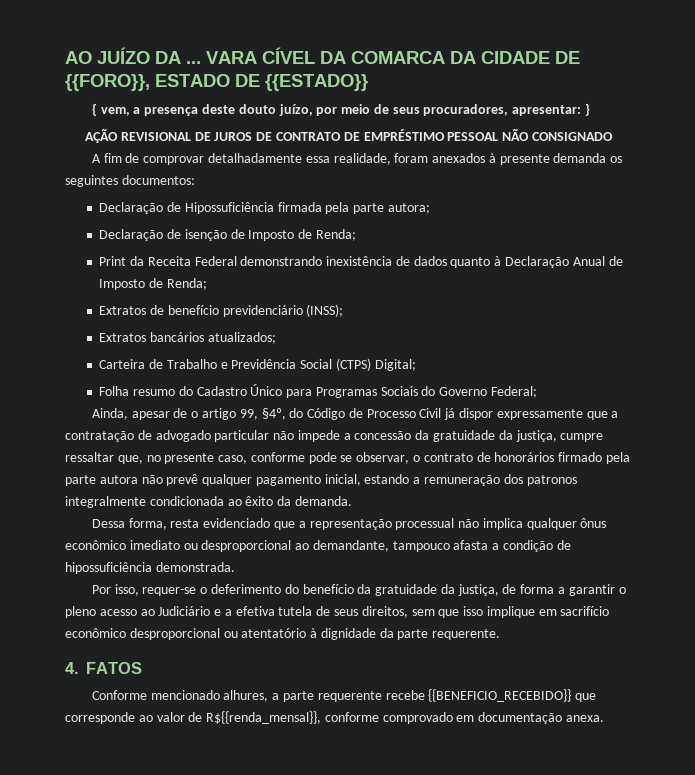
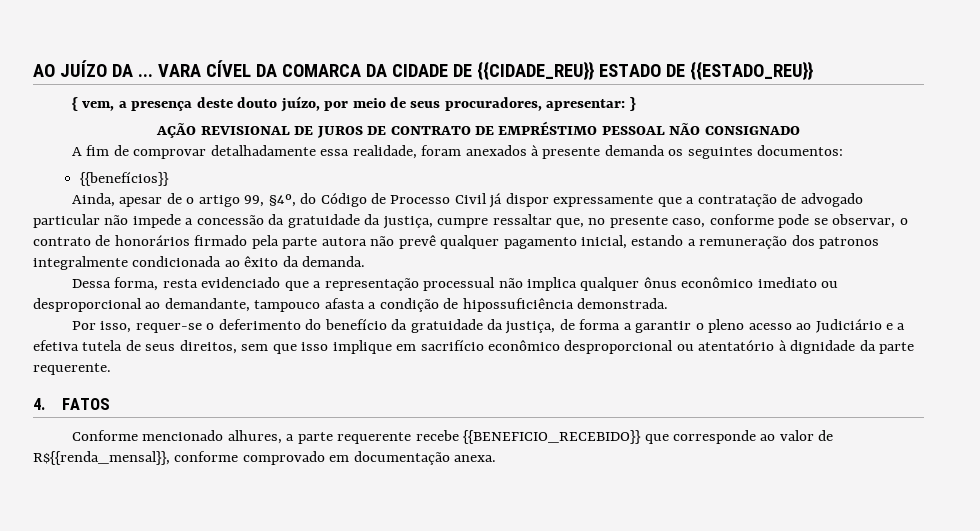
- VARA CÍVEL DA COMARCA DA CIDADE DE {{FORO}}, ESTADO DE {{ESTADO}}
+ VARA CÍVEL DA COMARCA DA CIDADE DE {{CIDADE_REU}} ESTADO DE {{ESTADO_REU}}
- Declaração de Hipossuficiência firmada pela parte autora;
- Declaração de isenção de Imposto de Renda;
- Print da Receita Federal demonstrando inexistência de dados quanto à Declaração Anual de Imposto de Renda;
- Extratos de benefício previdenciário (INSS);
- Extratos bancários atualizados;
- Carteira de Trabalho e Previdência Social (CTPS) Digital;
- Folha resumo do Cadastro Único para Programas Sociais do Governo Federal;
+ {{benefícios}}

